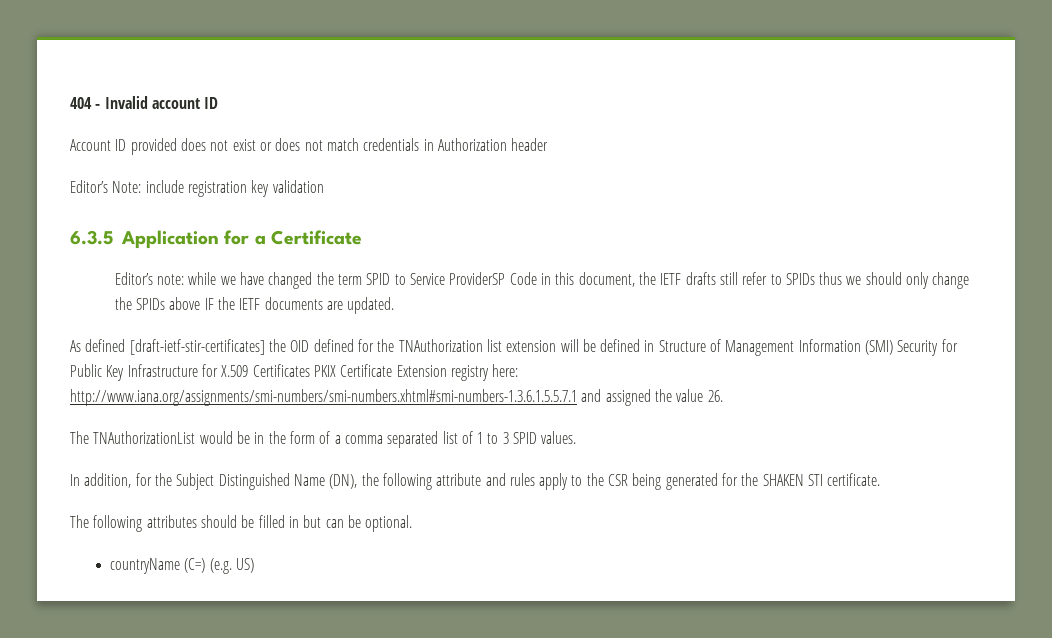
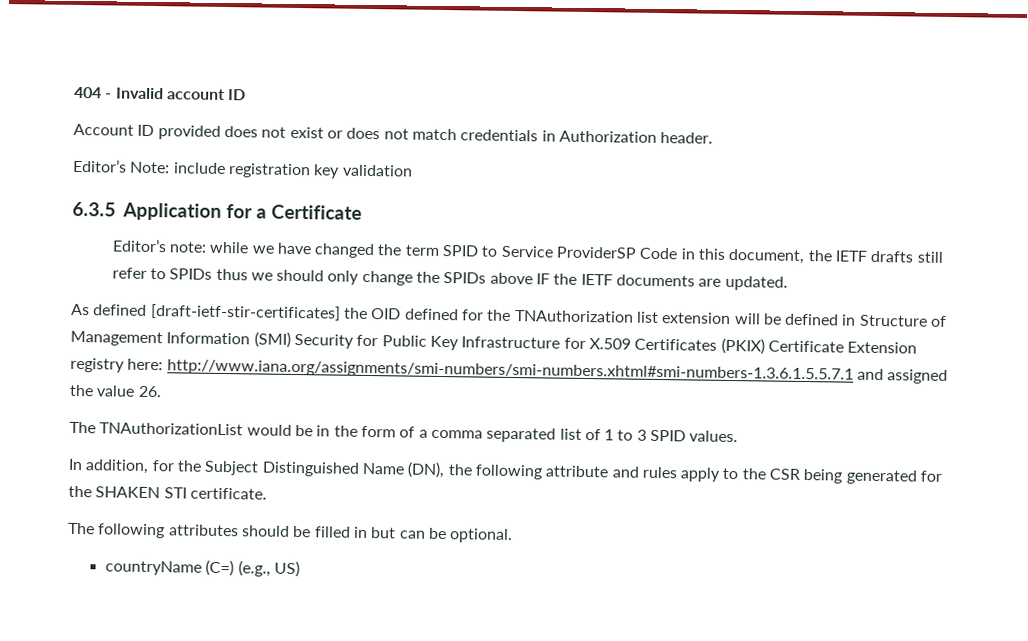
- Account ID provided does not exist or does not match credentials in Authorization header
+ Account ID provided does not exist or does not match credentials in Authorization header.
- As defined [draft-ietf-stir-certificates] the OID defined for the TNAuthorization list extension will be defined in Structure of Management Information (SMI) Security for Public Key Infrastructure for X.509 Certificates PKIX Certificate Extension registry here: http://www.iana.org/assignments/smi-numbers/smi-numbers.xhtml#smi-numbers-1.3.6.1.5.5.7.1 and assigned the value 26.
+ As defined [draft-ietf-stir-certificates] the OID defined for the TNAuthorization list extension will be defined in Structure of Management Information (SMI) Security for Public Key Infrastructure for X.509 Certificates (PKIX) Certificate Extension registry here: http://www.iana.org/assignments/smi-numbers/smi-numbers.xhtml#smi-numbers-1.3.6.1.5.5.7.1 and assigned the value 26.
- countryName (C=) (e.g. US)
+ countryName (C=) (e.g., US)

